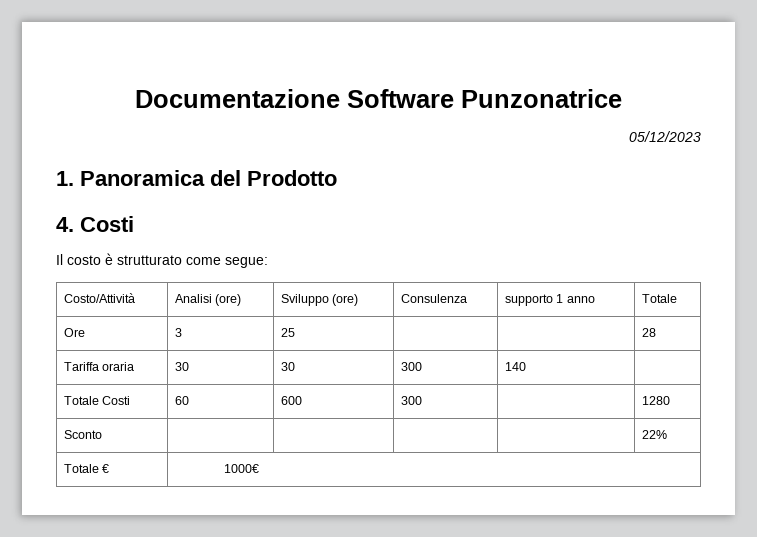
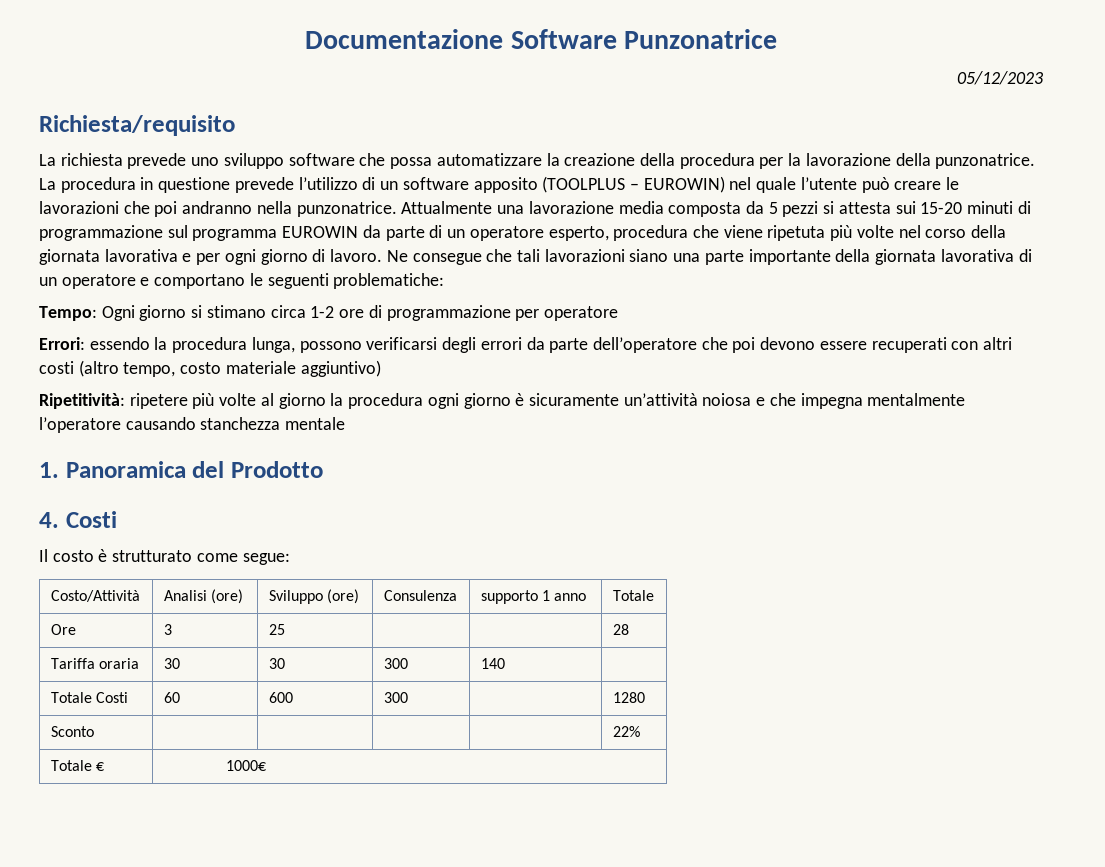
+ Richiesta/requisito
+ La richiesta prevede uno sviluppo software che possa automatizzare la creazione della procedura per la lavorazione della punzonatrice. La procedura in questione prevede l’utilizzo di un software apposito (TOOLPLUS – EUROWIN) nel quale l’utente può creare le lavorazioni che poi andranno nella punzonatrice. Attualmente una lavorazione media composta da 5 pezzi si attesta sui 15-20 minuti di programmazione sul programma EUROWIN da parte di un operatore esperto, procedura che viene ripetuta più volte nel corso della giornata lavorativa e per ogni giorno di lavoro. Ne consegue che tali lavorazioni siano una parte importante della giornata lavorativa di un operatore e comportano le seguenti problematiche:
+ Tempo: Ogni giorno si stimano circa 1-2 ore di programmazione per operatore
+ Errori: essendo la procedura lunga, possono verificarsi degli errori da parte dell’operatore che poi devono essere recuperati con altri costi (altro tempo, costo materiale aggiuntivo)
+ Ripetitività: ripetere più volte al giorno la procedura ogni giorno è sicuramente un’attività noiosa e che impegna mentalmente l’operatore causando stanchezza mentale

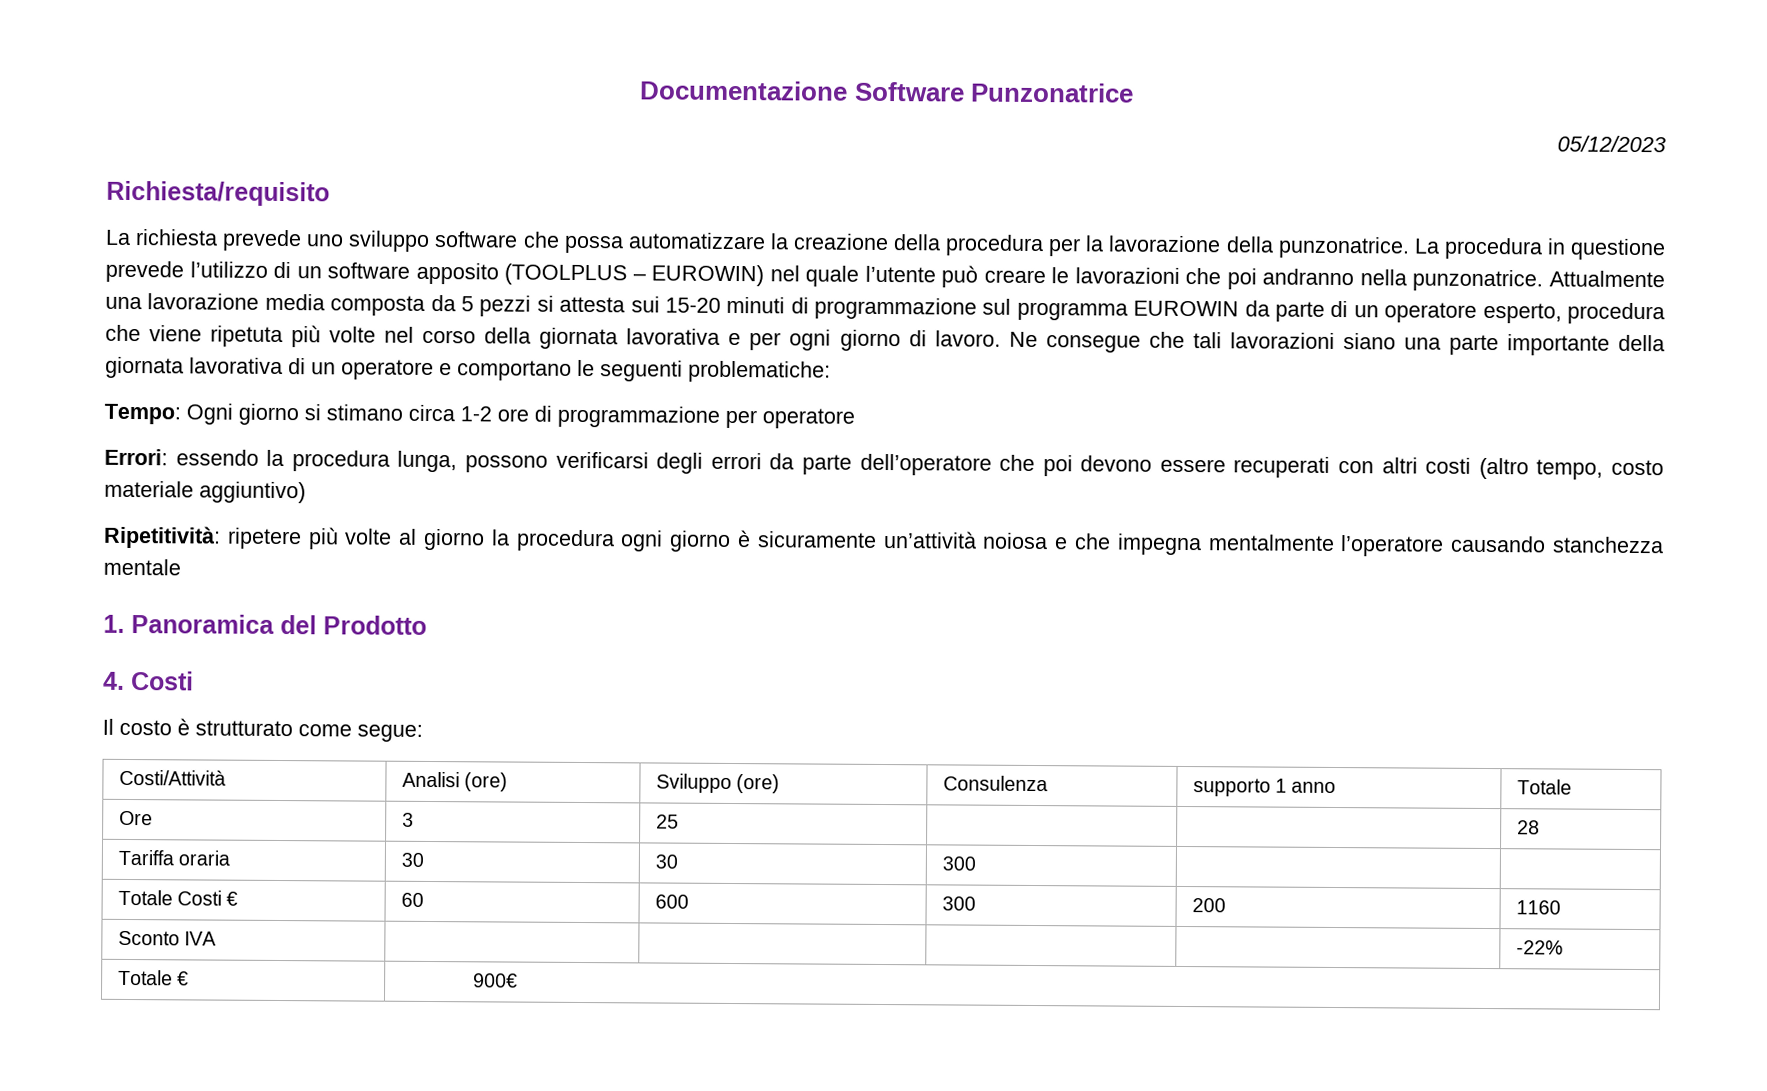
- Costo/Attività | Analisi (ore) | Sviluppo (ore) | Consulenza | supporto 1 anno | Totale
+ Costi/Attività | Analisi (ore) | Sviluppo (ore) | Consulenza | supporto 1 anno | Totale
- Tariffa oraria | 30 | 30 | 300 | 140 |
+ Tariffa oraria | 30 | 30 | 300 | |
- Totale Costi | 60 | 600 | 300 | | 1280
+ Totale Costi € | 60 | 600 | 300 | 200 | 1160
- Sconto | | | | | 22%
+ Sconto IVA | | | | | -22%
- Totale € | 1000€
+ Totale € | 900€

